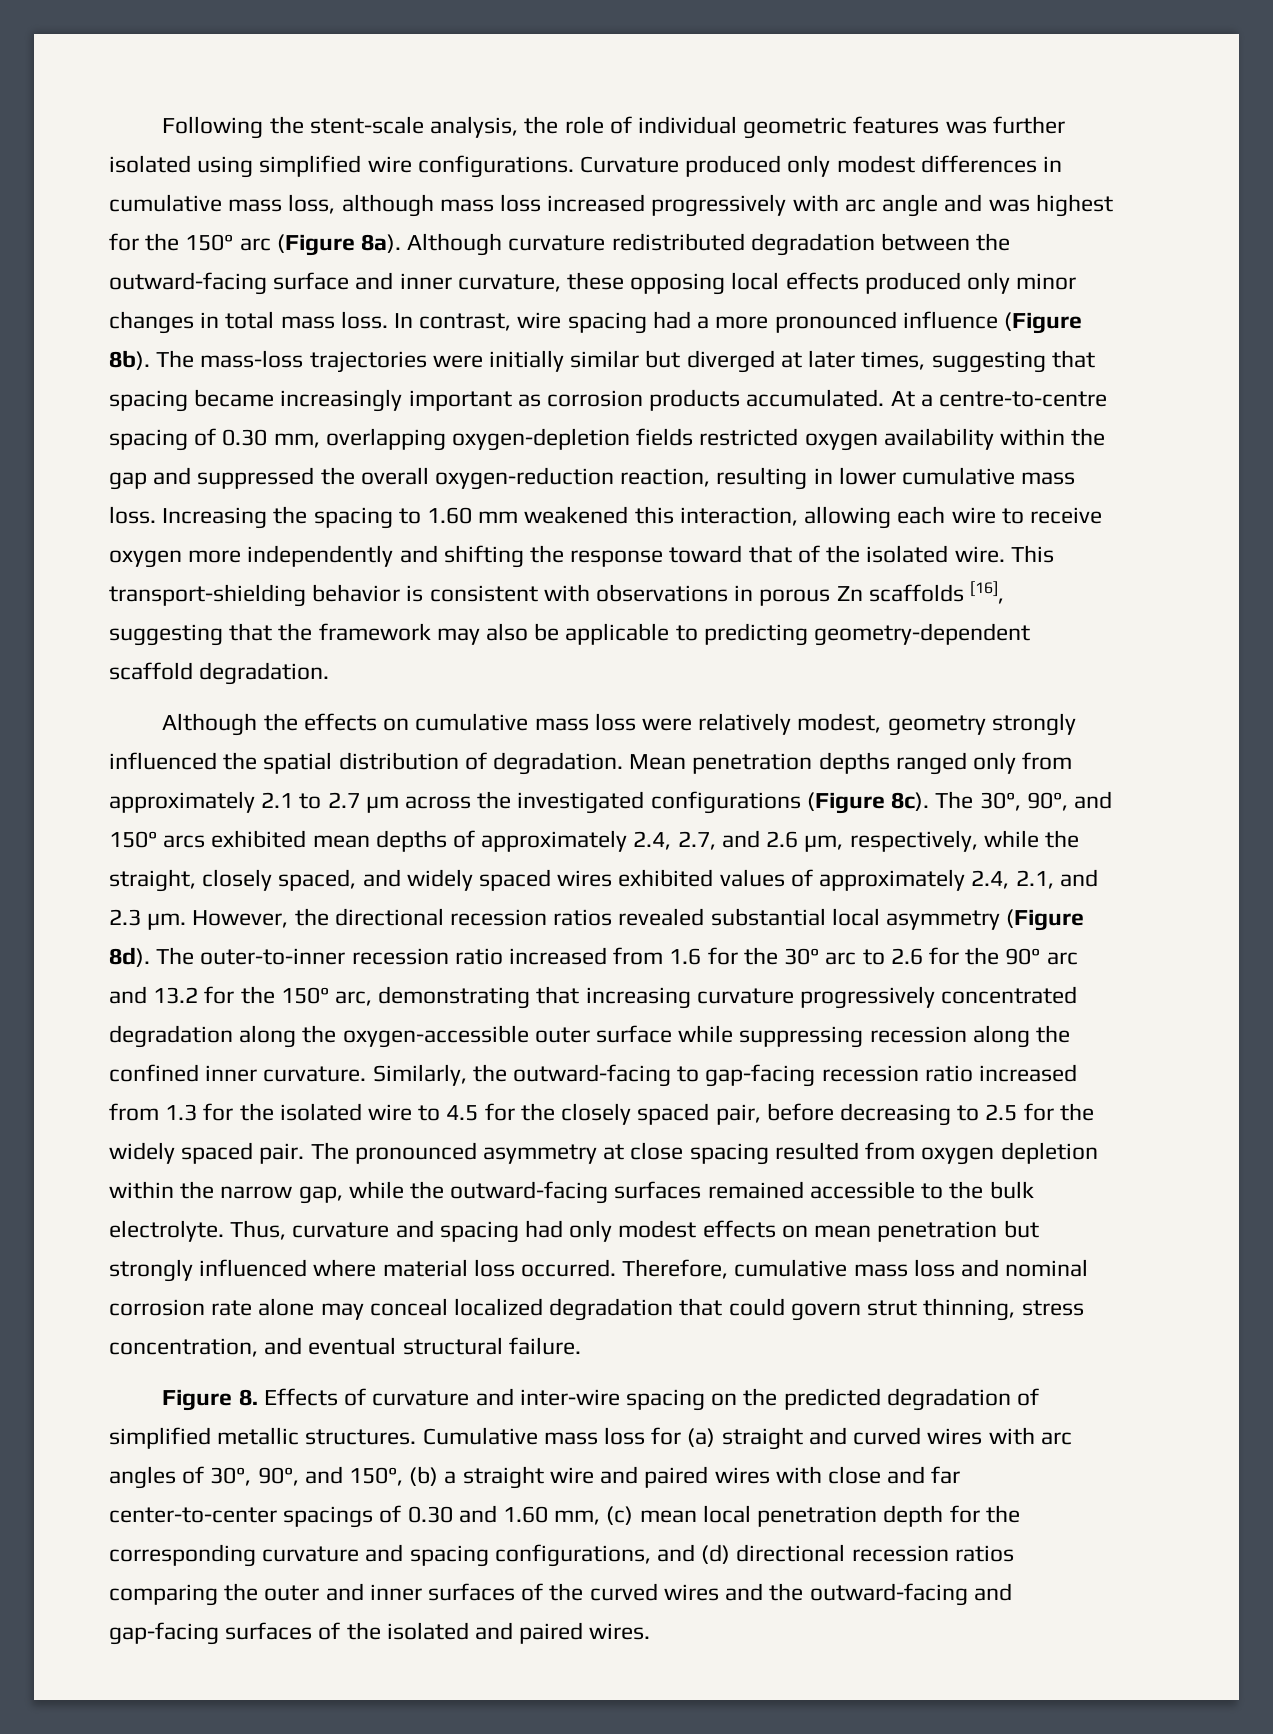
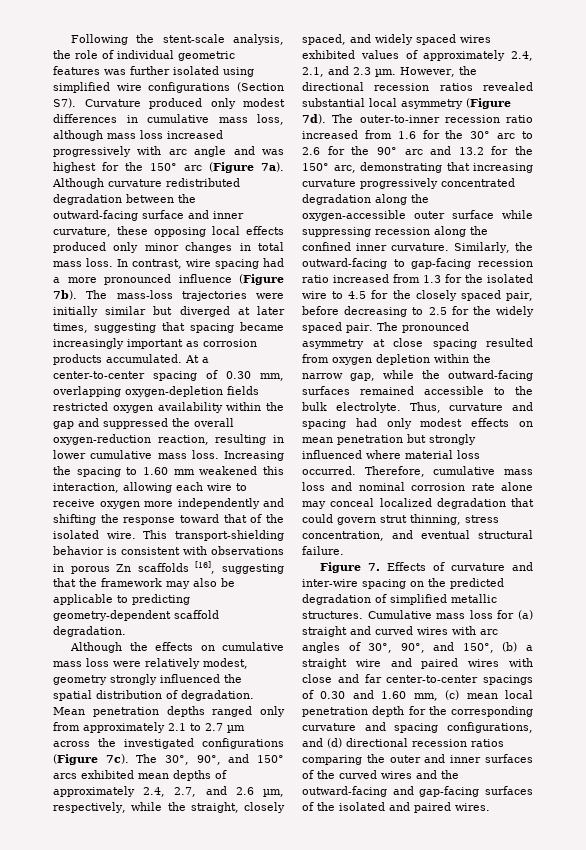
- Following the stent-scale analysis, the role of individual geometric features was further isolated using simplified wire configurations. Curvature produced only modest differences in cumulative mass loss, although mass loss increased progressively with arc angle and was highest for the 150° arc (Figure 8a).
+ Following the stent-scale analysis, the role of individual geometric features was further isolated using simplified wire configurations (Section S7). Curvature produced only modest differences in cumulative mass loss, although mass loss increased progressively with arc angle and was highest for the 150° arc (Figure 7a).
- In contrast, wire spacing had a more pronounced influence (Figure 8b).
+ In contrast, wire spacing had a more pronounced influence (Figure 7b).
- At a centre-to-centre spacing of 0.30 mm, overlapping oxygen-depletion fields restricted oxygen availability within the gap and suppressed the overall oxygen-reduction reaction, resulting in lower cumulative mass loss.
+ At a center-to-center spacing of 0.30 mm, overlapping oxygen-depletion fields restricted oxygen availability within the gap and suppressed the overall oxygen-reduction reaction, resulting in lower cumulative mass loss.
- Mean penetration depths ranged only from approximately 2.1 to 2.7 µm across the investigated configurations (Figure 8c).
+ Mean penetration depths ranged only from approximately 2.1 to 2.7 µm across the investigated configurations (Figure 7c).
- However, the directional recession ratios revealed substantial local asymmetry (Figure 8d).
+ However, the directional recession ratios revealed substantial local asymmetry (Figure 7d).
- Figure 8. Effects of curvature and inter-wire spacing on the predicted degradation of simplified metallic structures.
+ Figure 7. Effects of curvature and inter-wire spacing on the predicted degradation of simplified metallic structures.

